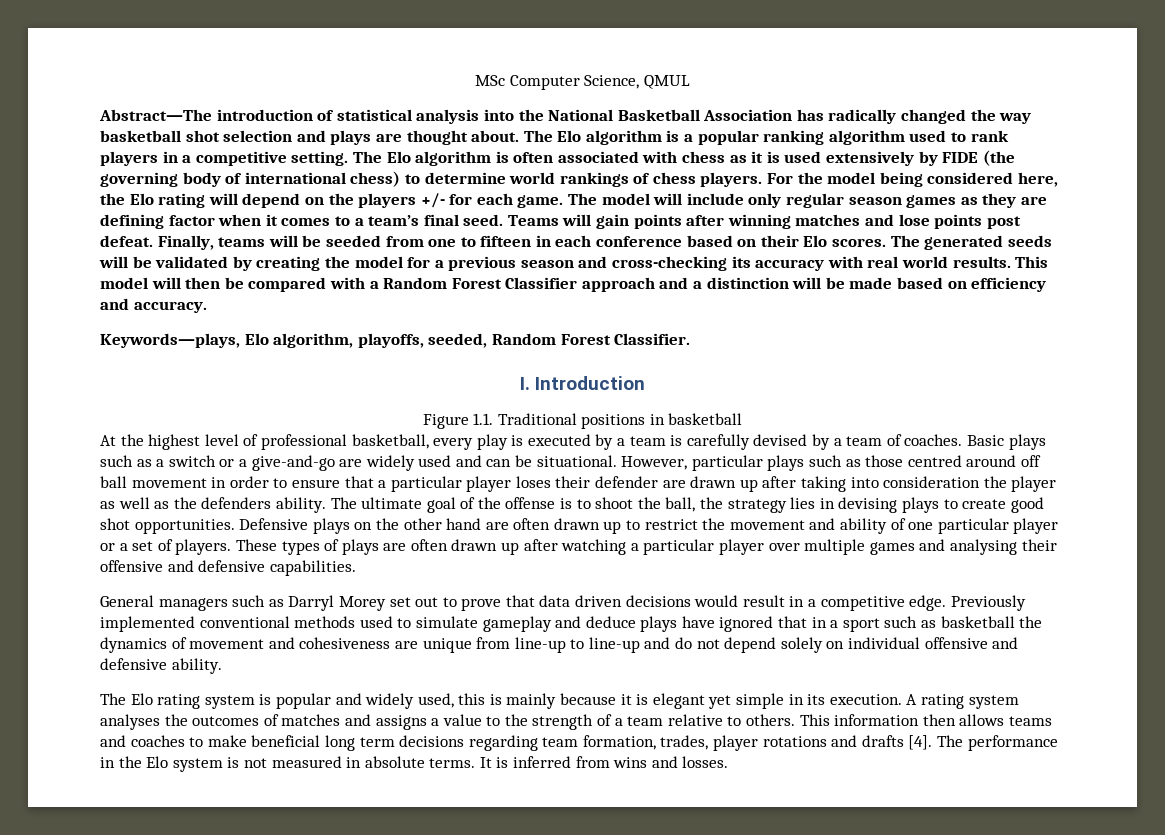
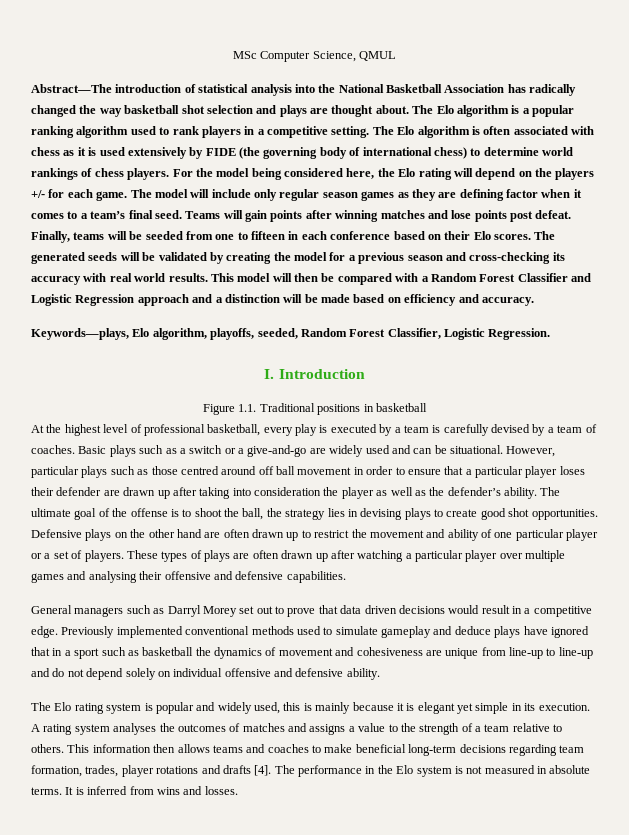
- This model will then be compared with a Random Forest Classifier approach and a distinction will be made based on efficiency and accuracy.
+ This model will then be compared with a Random Forest Classifier and Logistic Regression approach and a distinction will be made based on efficiency and accuracy.
- Keywords—plays, Elo algorithm, playoffs, seeded, Random Forest Classifier.
+ Keywords—plays, Elo algorithm, playoffs, seeded, Random Forest Classifier, Logistic Regression.
- However, particular plays such as those centred around off ball movement in order to ensure that a particular player loses their defender are drawn up after taking into consideration the player as well as the defenders ability.
+ However, particular plays such as those centred around off ball movement in order to ensure that a particular player loses their defender are drawn up after taking into consideration the player as well as the defender’s ability.
- This information then allows teams and coaches to make beneficial long term decisions regarding team formation, trades, player rotations and drafts [4].
+ This information then allows teams and coaches to make beneficial long-term decisions regarding team formation, trades, player rotations and drafts [4].

